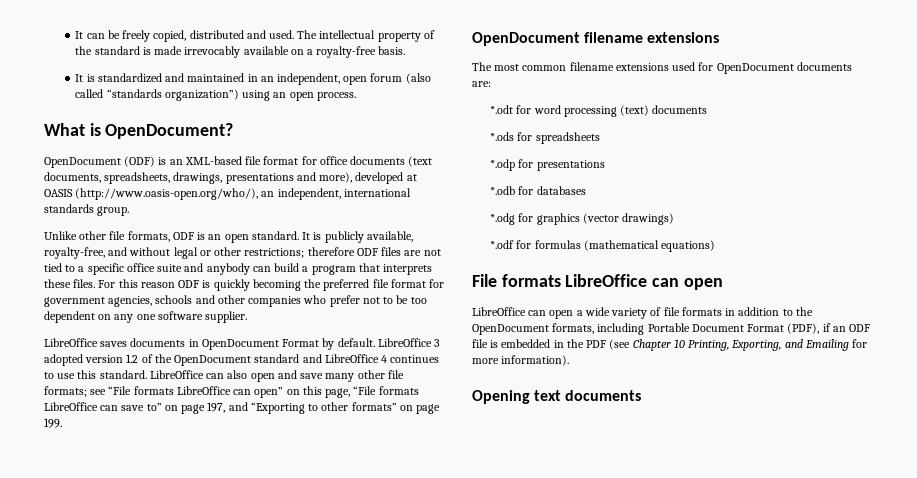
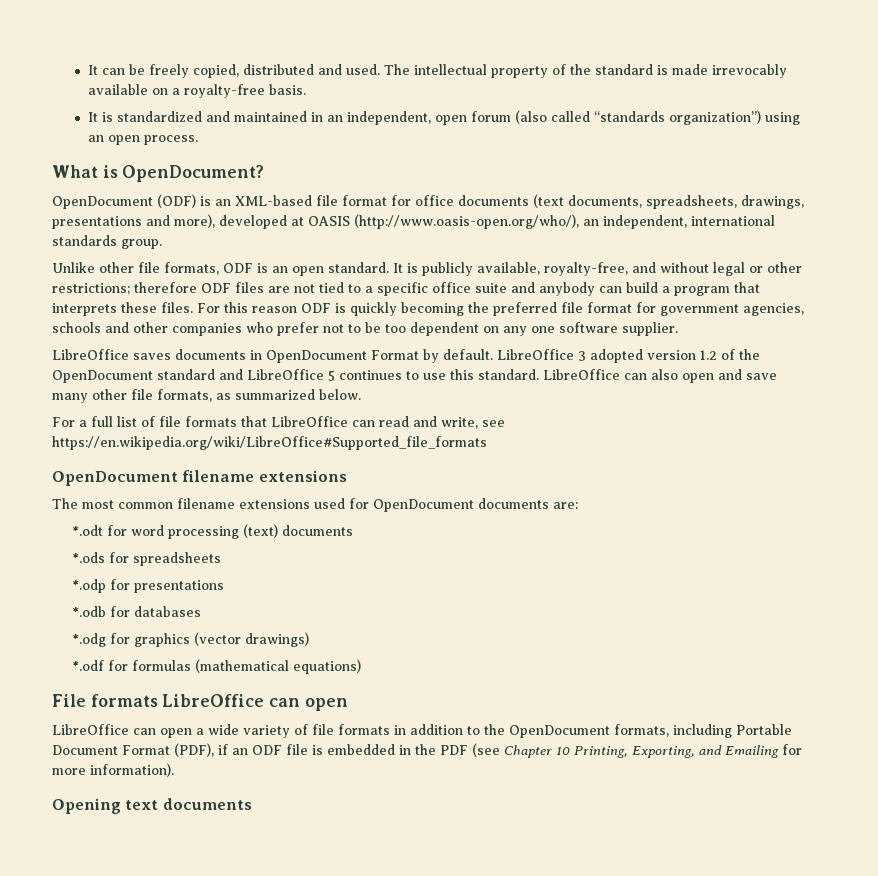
- LibreOffice 3 adopted version 1.2 of the OpenDocument standard and LibreOffice 4 continues to use this standard.
+ LibreOffice 3 adopted version 1.2 of the OpenDocument standard and LibreOffice 5 continues to use this standard.
- LibreOffice can also open and save many other file formats; see “File formats LibreOffice can open” on this page, “File formats LibreOffice can save to” on page 197, and “Exporting to other formats” on page 199.
+ LibreOffice can also open and save many other file formats, as summarized below.
+ For a full list of file formats that LibreOffice can read and write, see https://en.wikipedia.org/wiki/LibreOffice#Supported_file_formats

